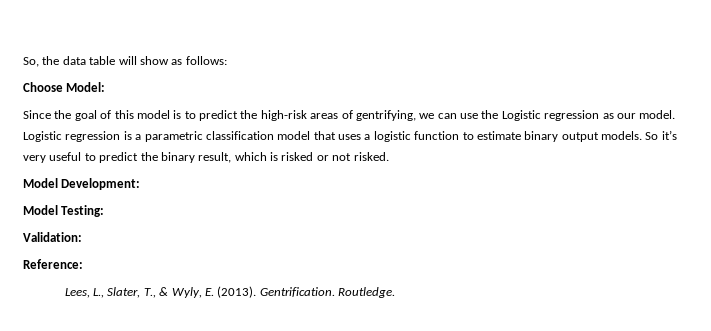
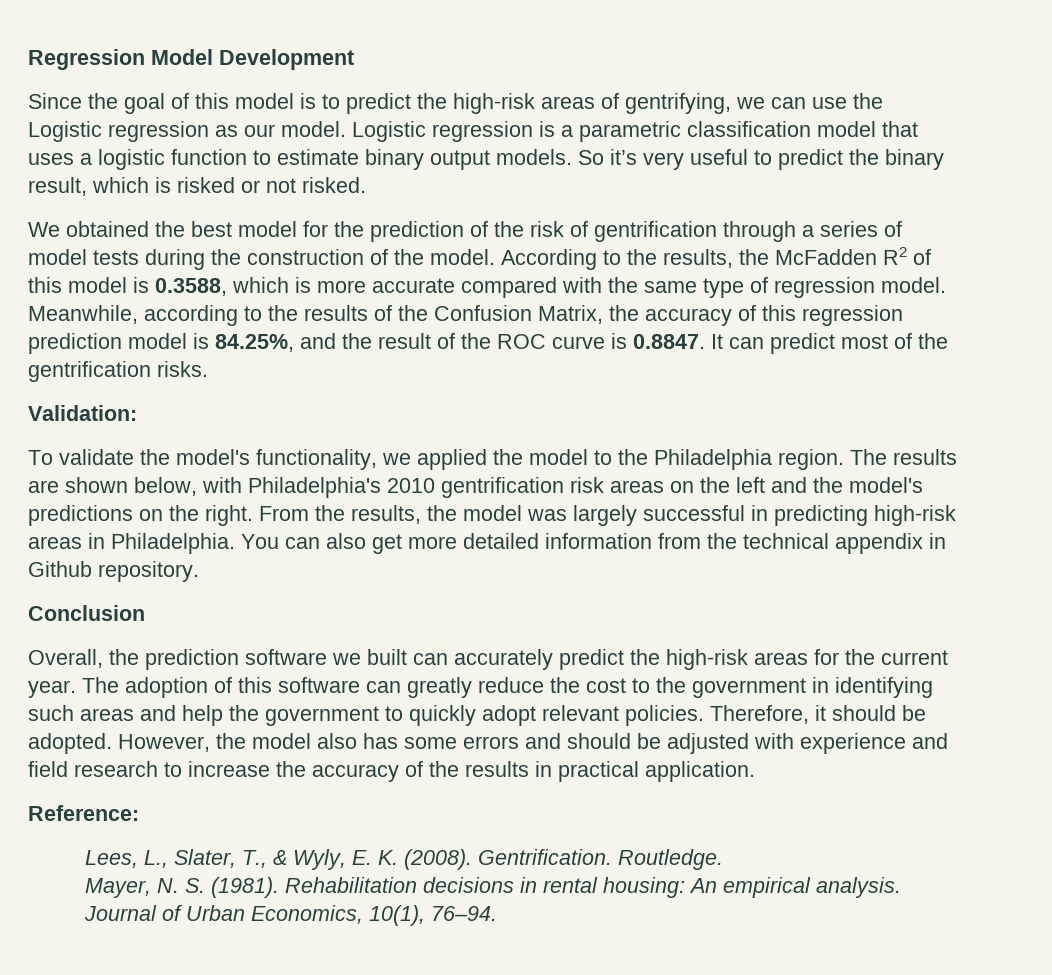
- So, the data table will show as follows:
- Choose Model:
+ Regression Model Development
- Model Development:
- Model Testing:
+ We obtained the best model for the prediction of the risk of gentrification through a series of model tests during the construction of the model. According to the results, the McFadden R2 of this model is 0.3588, which is more accurate compared with the same type of regression model. Meanwhile, according to the results of the Confusion Matrix, the accuracy of this regression prediction model is 84.25%, and the result of the ROC curve is 0.8847. It can predict most of the gentrification risks.
  Validation:
+ To validate the model's functionality, we applied the model to the Philadelphia region. The results are shown below, with Philadelphia's 2010 gentrification risk areas on the left and the model's predictions on the right. From the results, the model was largely successful in predicting high-risk areas in Philadelphia. You can also get more detailed information from the technical appendix in Github repository.
+ Conclusion
+ Overall, the prediction software we built can accurately predict the high-risk areas for the current year. The adoption of this software can greatly reduce the cost to the government in identifying such areas and help the government to quickly adopt relevant policies. Therefore, it should be adopted. However, the model also has some errors and should be adjusted with experience and field research to increase the accuracy of the results in practical application.
- Lees, L., Slater, T., & Wyly, E. (2013).
+ Lees, L., Slater, T., & Wyly, E. K. (2008).
+ Mayer, N. S. (1981). Rehabilitation decisions in rental housing: An empirical analysis. Journal of Urban Economics, 10(1), 76–94.

